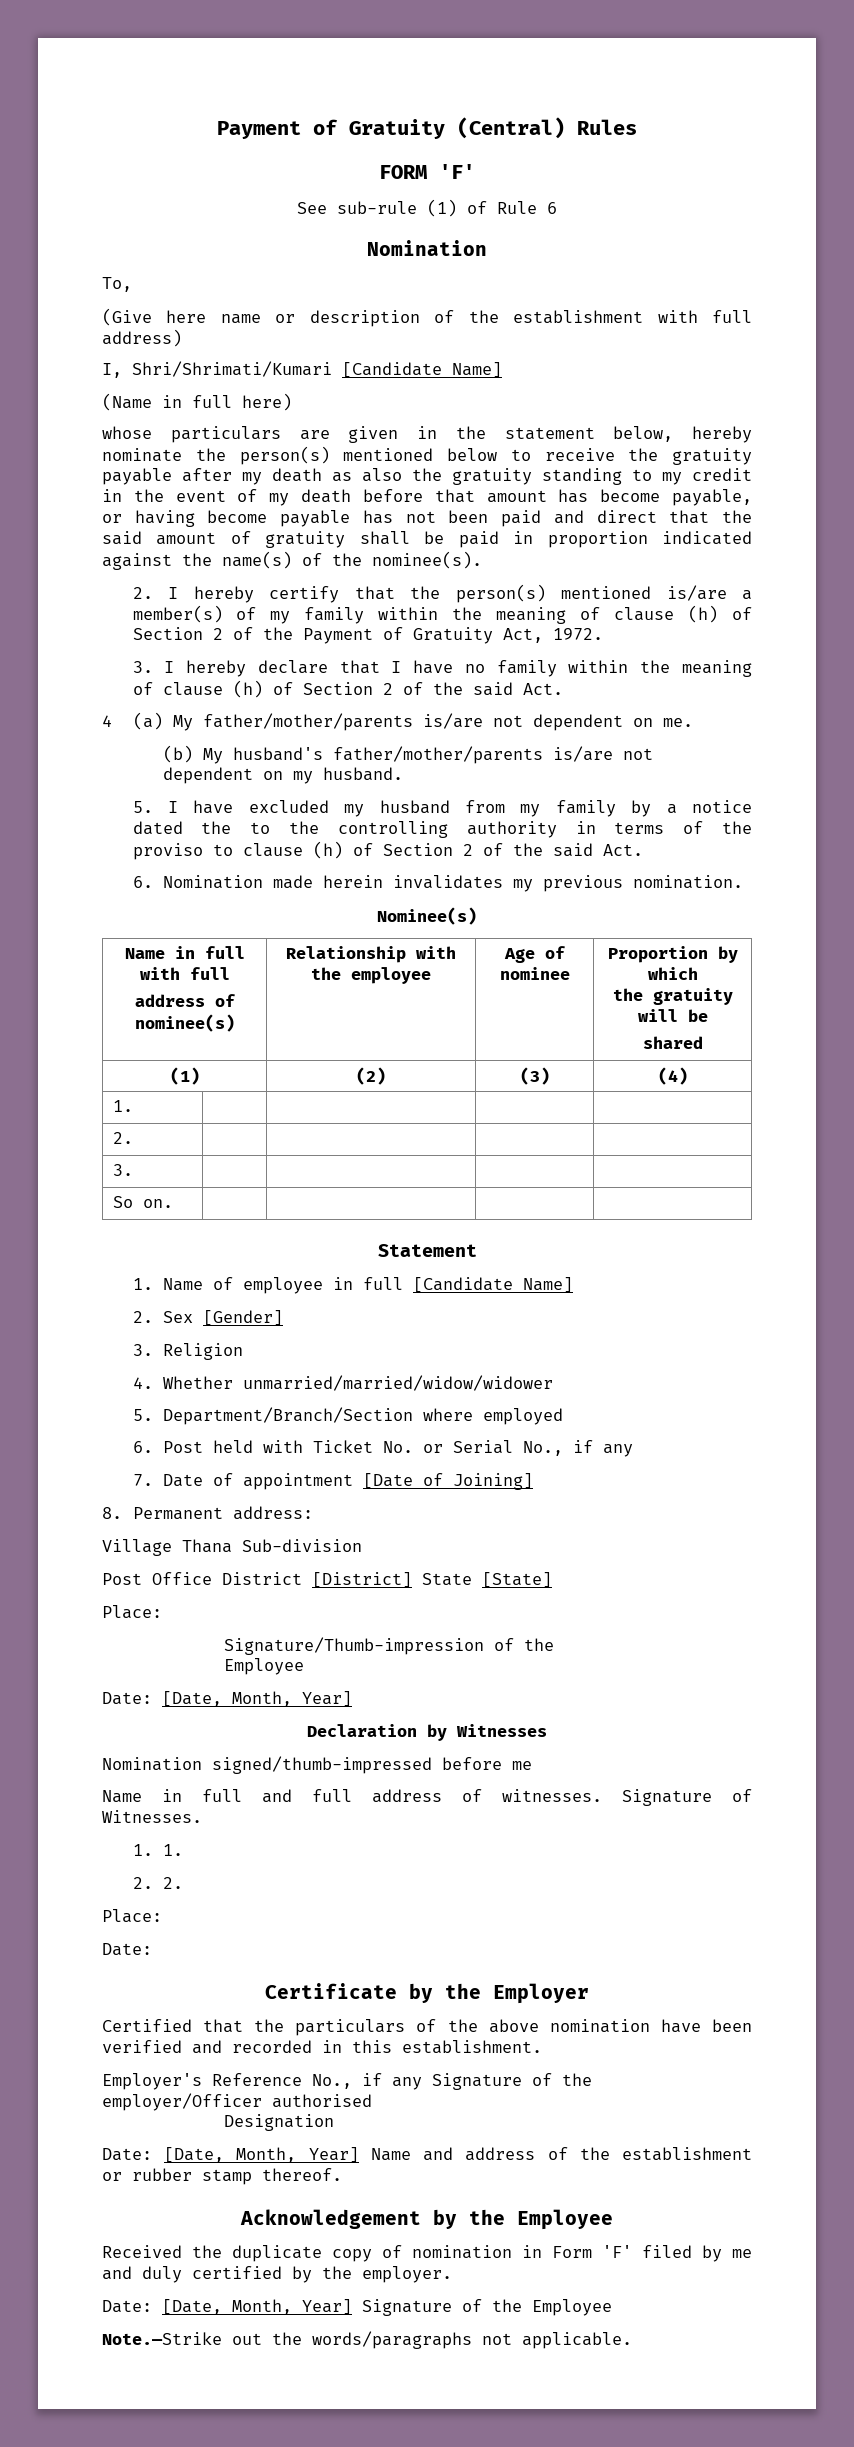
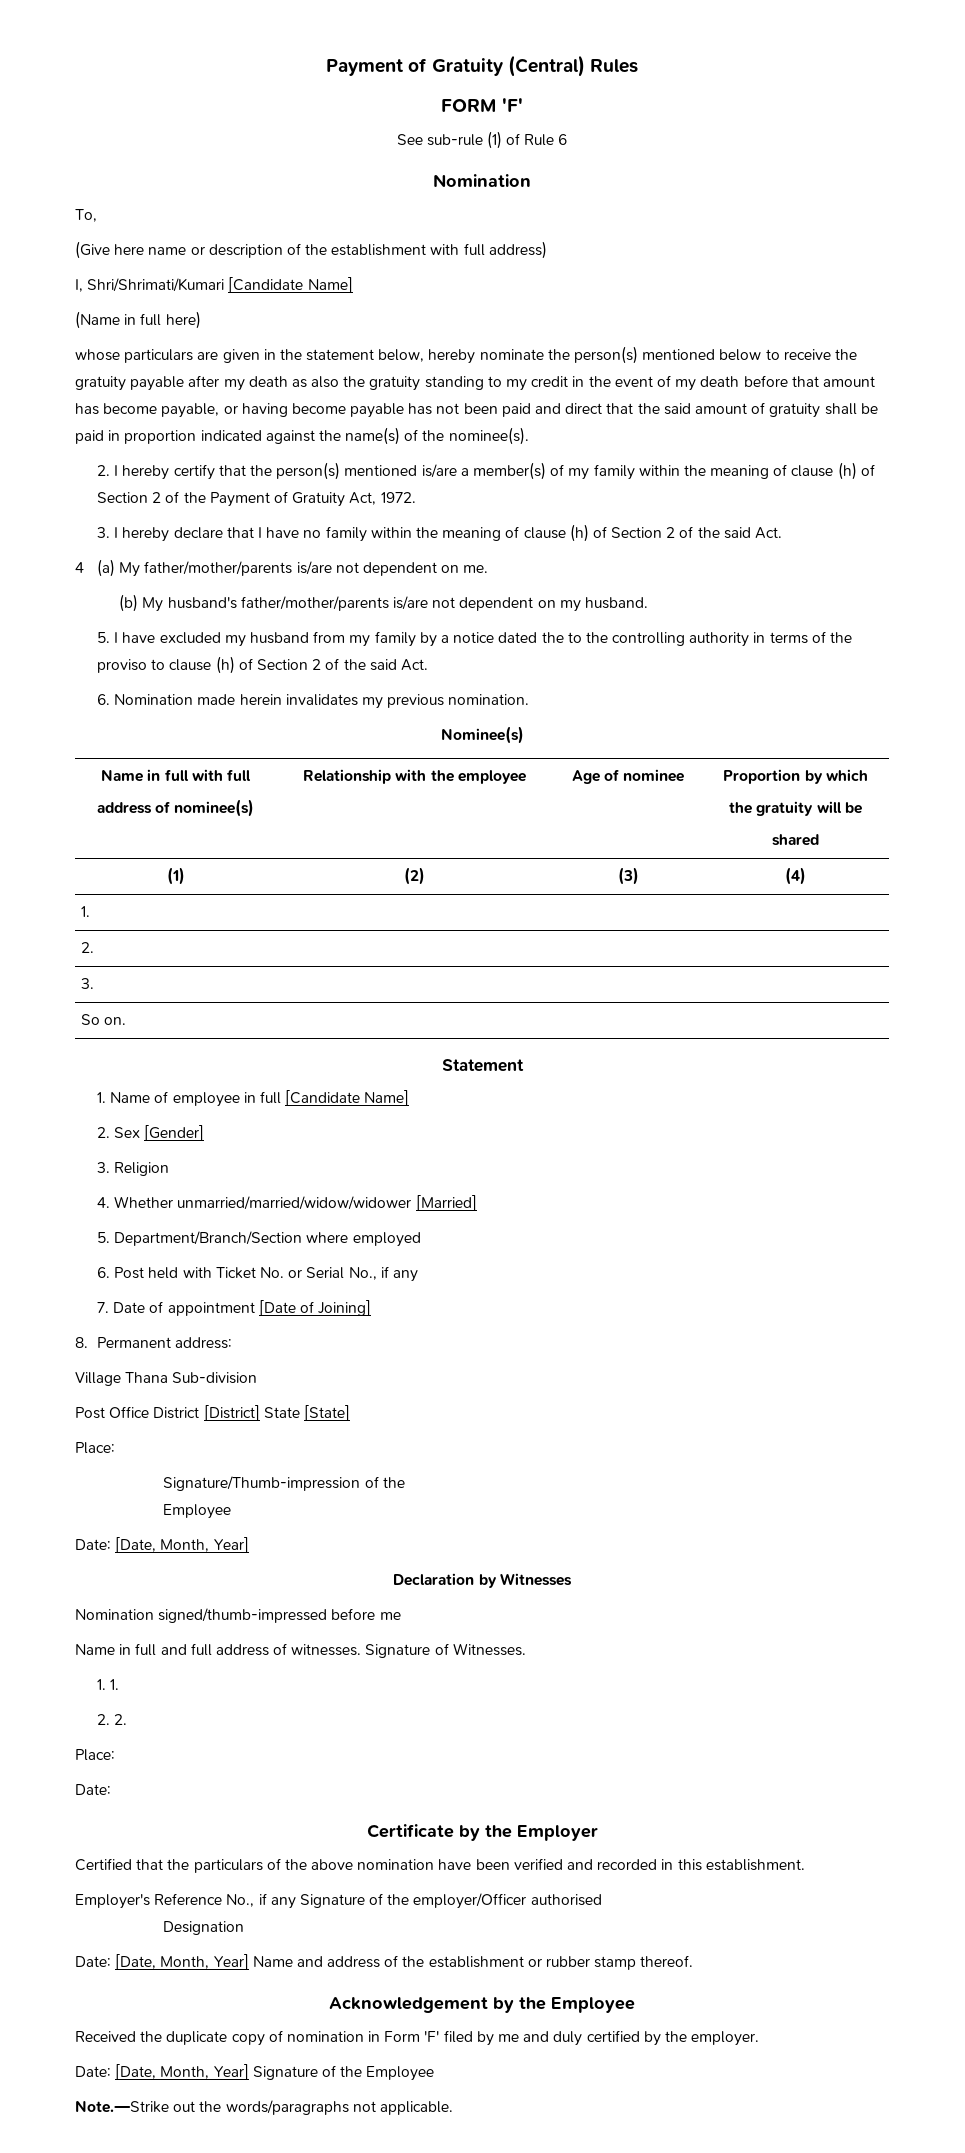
- 4. Whether unmarried/married/widow/widower
+ 4. Whether unmarried/married/widow/widower [Married]

